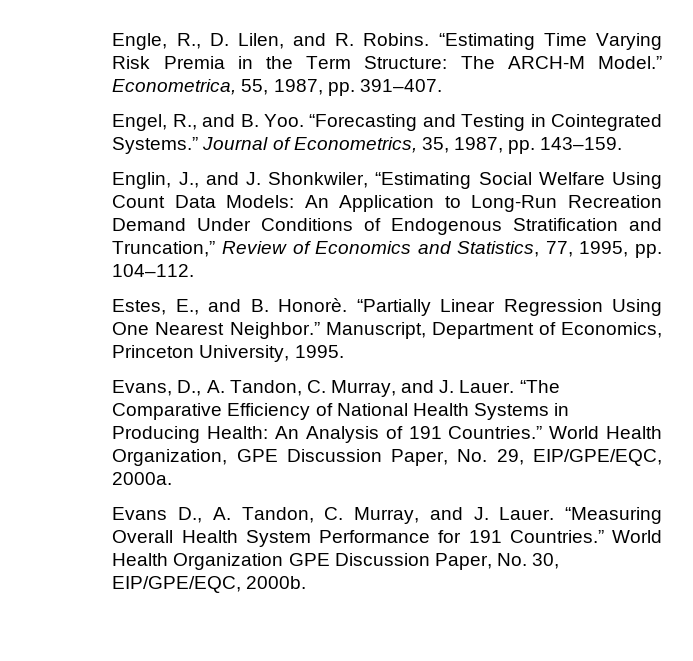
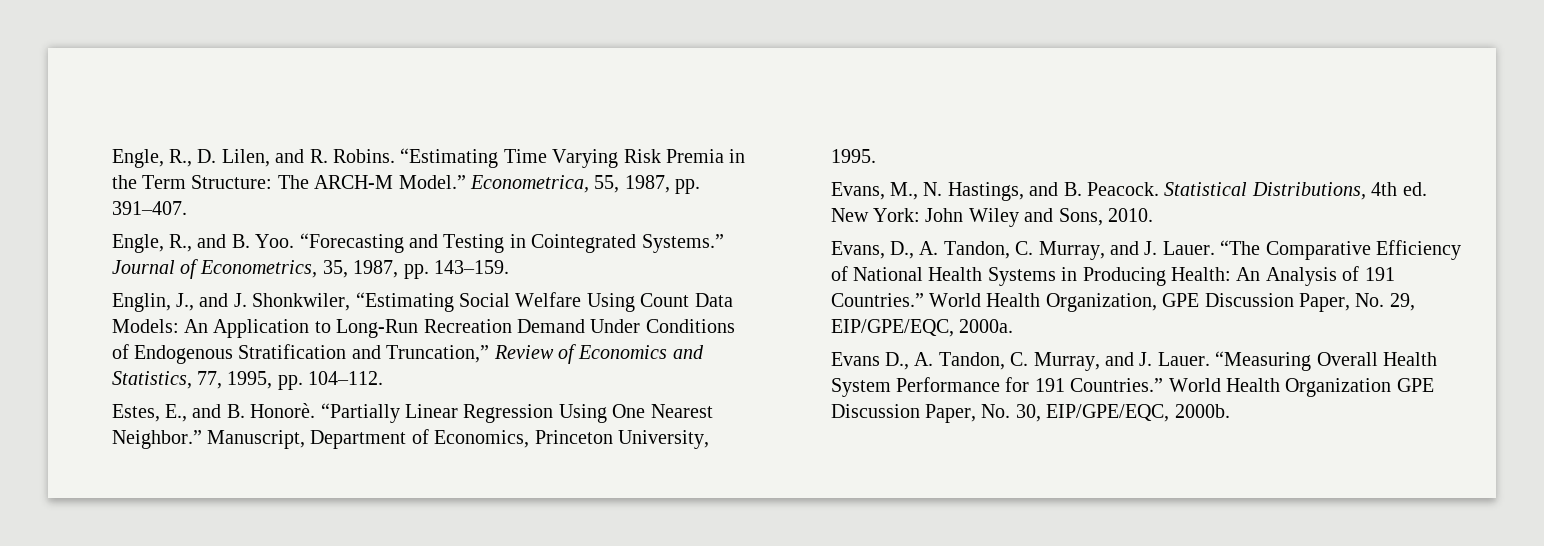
- Engel, R., and B. Yoo. “Forecasting and Testing in Cointegrated Systems.”
+ Engle, R., and B. Yoo. “Forecasting and Testing in Cointegrated Systems.”
+ Evans, M., N. Hastings, and B. Peacock. Statistical Distributions, 4th ed. New York: John Wiley and Sons, 2010.

